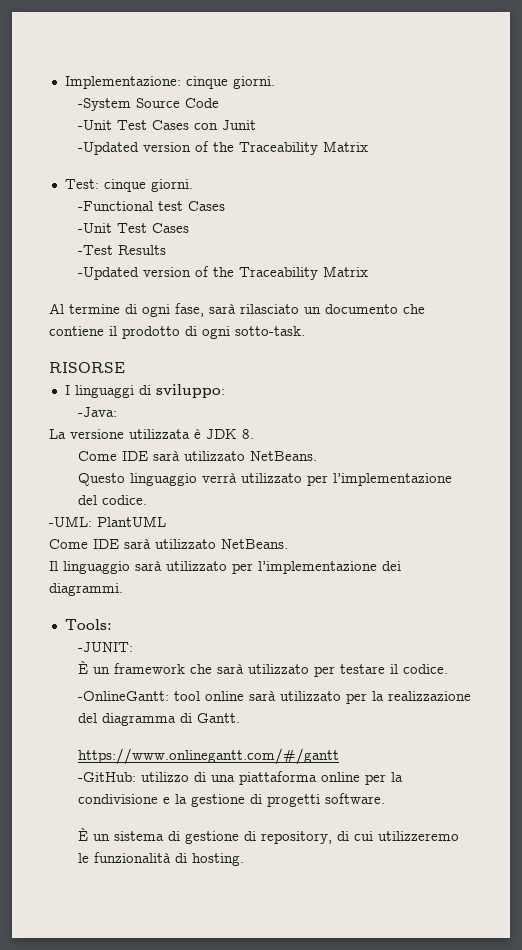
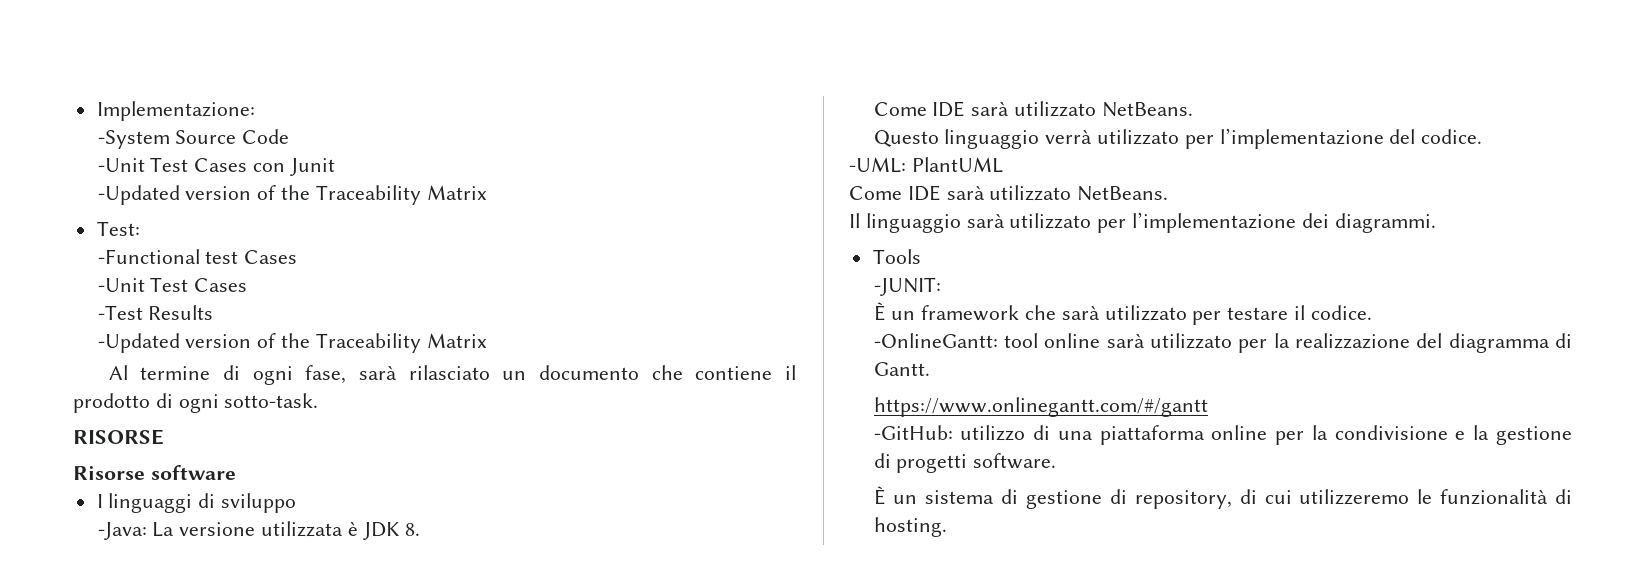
- Implementazione: cinque giorni.
+ Implementazione:
- Test: cinque giorni.
+ Test:
+ Risorse software
- I linguaggi di sviluppo:
+ I linguaggi di sviluppo
- -Java:
- La versione utilizzata è JDK 8.
+ -Java: La versione utilizzata è JDK 8.
- Tools:
+ Tools

